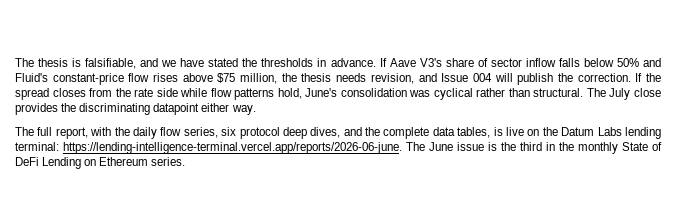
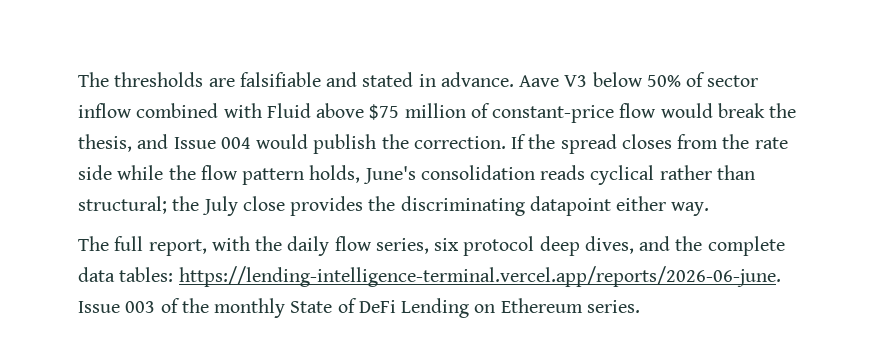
- The thesis is falsifiable, and we have stated the thresholds in advance. If Aave V3's share of sector inflow falls below 50% and Fluid's constant-price flow rises above $75 million, the thesis needs revision, and Issue 004 will publish the correction.
+ The thresholds are falsifiable and stated in advance. Aave V3 below 50% of sector inflow combined with Fluid above $75 million of constant-price flow would break the thesis, and Issue 004 would publish the correction.
- If the spread closes from the rate side while flow patterns hold, June's consolidation was cyclical rather than structural. The July close provides the discriminating datapoint either way.
+ If the spread closes from the rate side while the flow pattern holds, June's consolidation reads cyclical rather than structural; the July close provides the discriminating datapoint either way.
- The full report, with the daily flow series, six protocol deep dives, and the complete data tables, is live on the Datum Labs lending terminal: https://lending-intelligence-terminal.vercel.app/reports/2026-06-june. The June issue is the third in the monthly State of DeFi Lending on Ethereum series.
+ The full report, with the daily flow series, six protocol deep dives, and the complete data tables: https://lending-intelligence-terminal.vercel.app/reports/2026-06-june. Issue 003 of the monthly State of DeFi Lending on Ethereum series.

